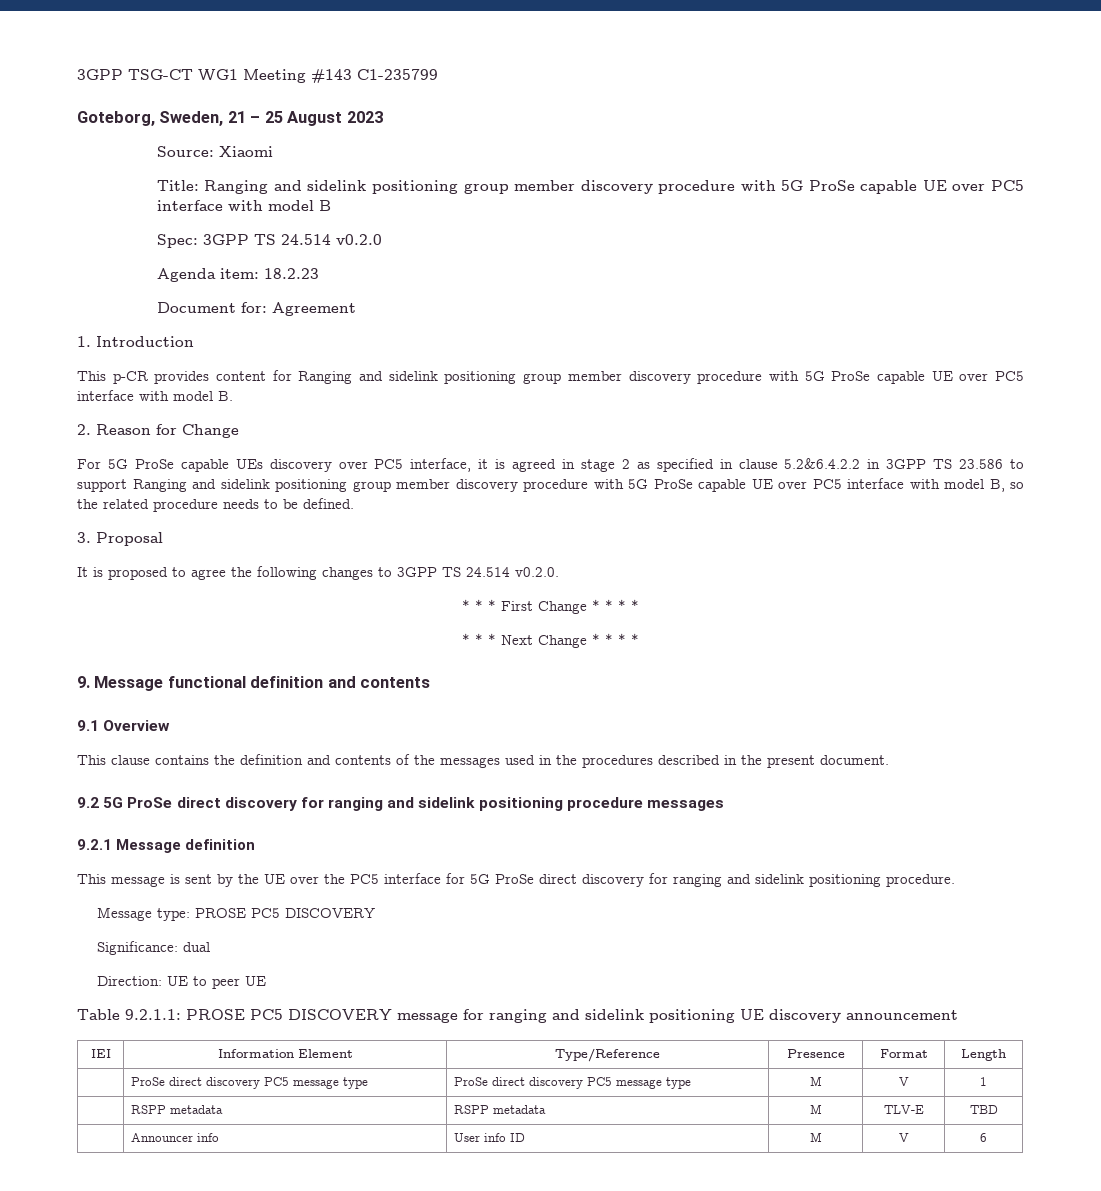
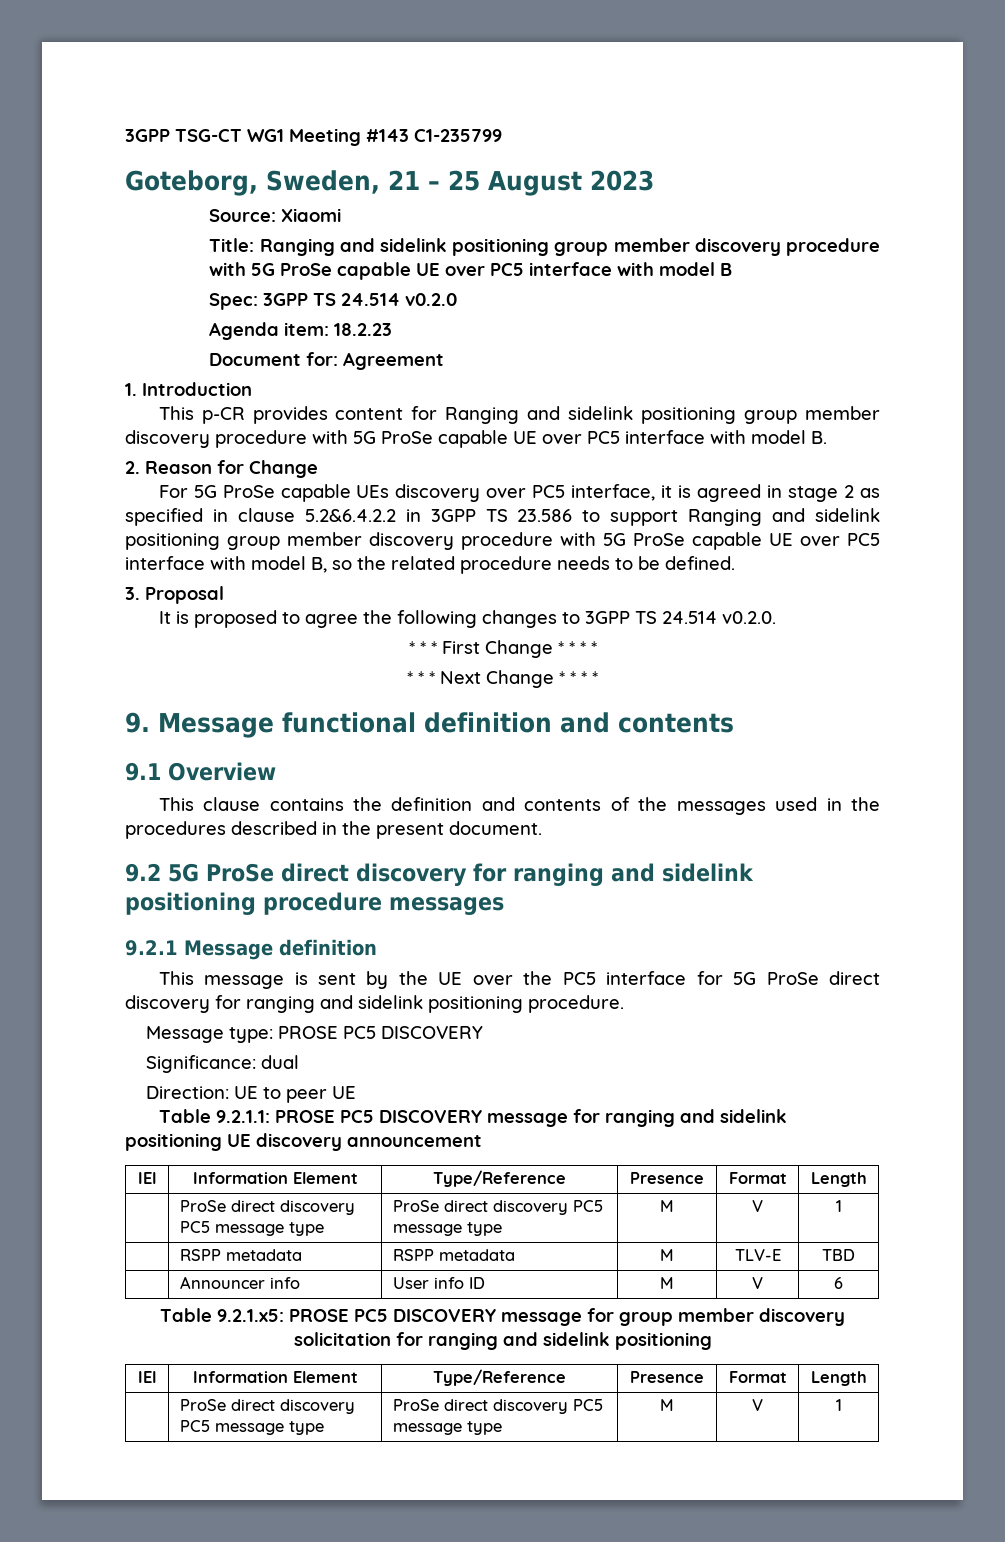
+ Table 9.2.1.x5: PROSE PC5 DISCOVERY message for group member discovery solicitation for ranging and sidelink positioning
+ IEI | Information Element | Type/Reference | Presence | Format | Length
+ | ProSe direct discovery PC5 message type | ProSe direct discovery PC5 message type | M | V | 1

